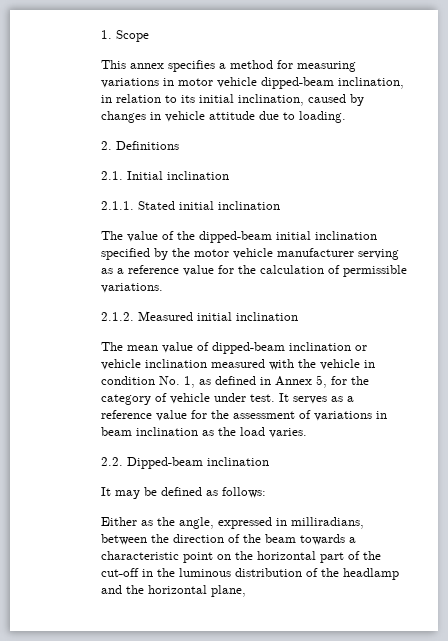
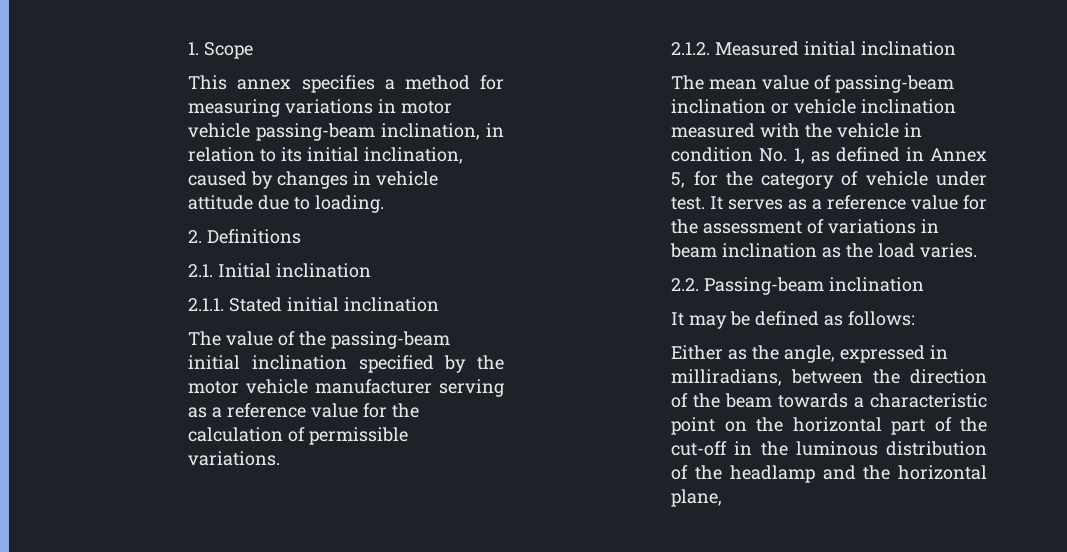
- This annex specifies a method for measuring variations in motor vehicle dipped-beam inclination, in relation to its initial inclination, caused by changes in vehicle attitude due to loading.
+ This annex specifies a method for measuring variations in motor vehicle passing-beam inclination, in relation to its initial inclination, caused by changes in vehicle attitude due to loading.
- The value of the dipped-beam initial inclination specified by the motor vehicle manufacturer serving as a reference value for the calculation of permissible variations.
+ The value of the passing-beam initial inclination specified by the motor vehicle manufacturer serving as a reference value for the calculation of permissible variations.
- The mean value of dipped-beam inclination or vehicle inclination measured with the vehicle in condition No. 1, as defined in Annex 5, for the category of vehicle under test.
+ The mean value of passing-beam inclination or vehicle inclination measured with the vehicle in condition No. 1, as defined in Annex 5, for the category of vehicle under test.
- 2.2. Dipped-beam inclination
+ 2.2. Passing-beam inclination

